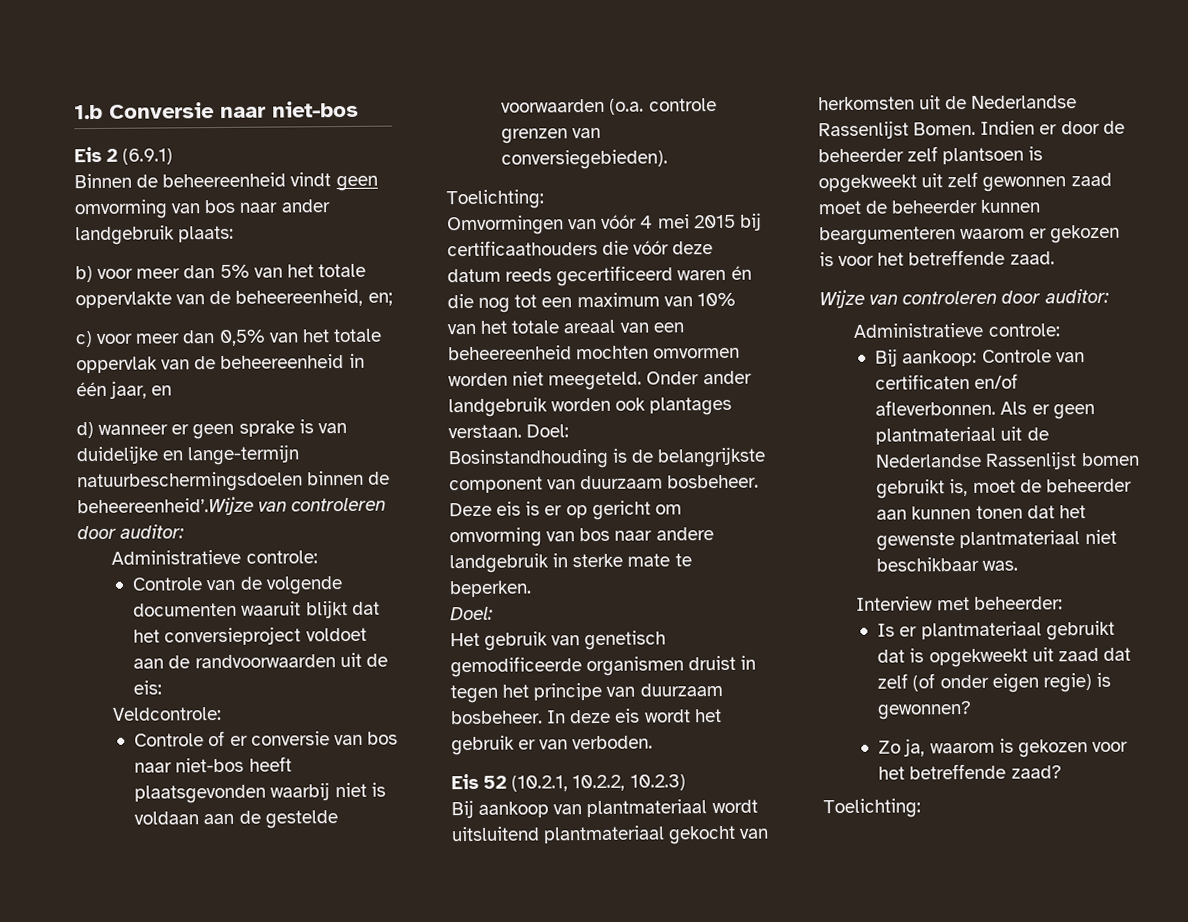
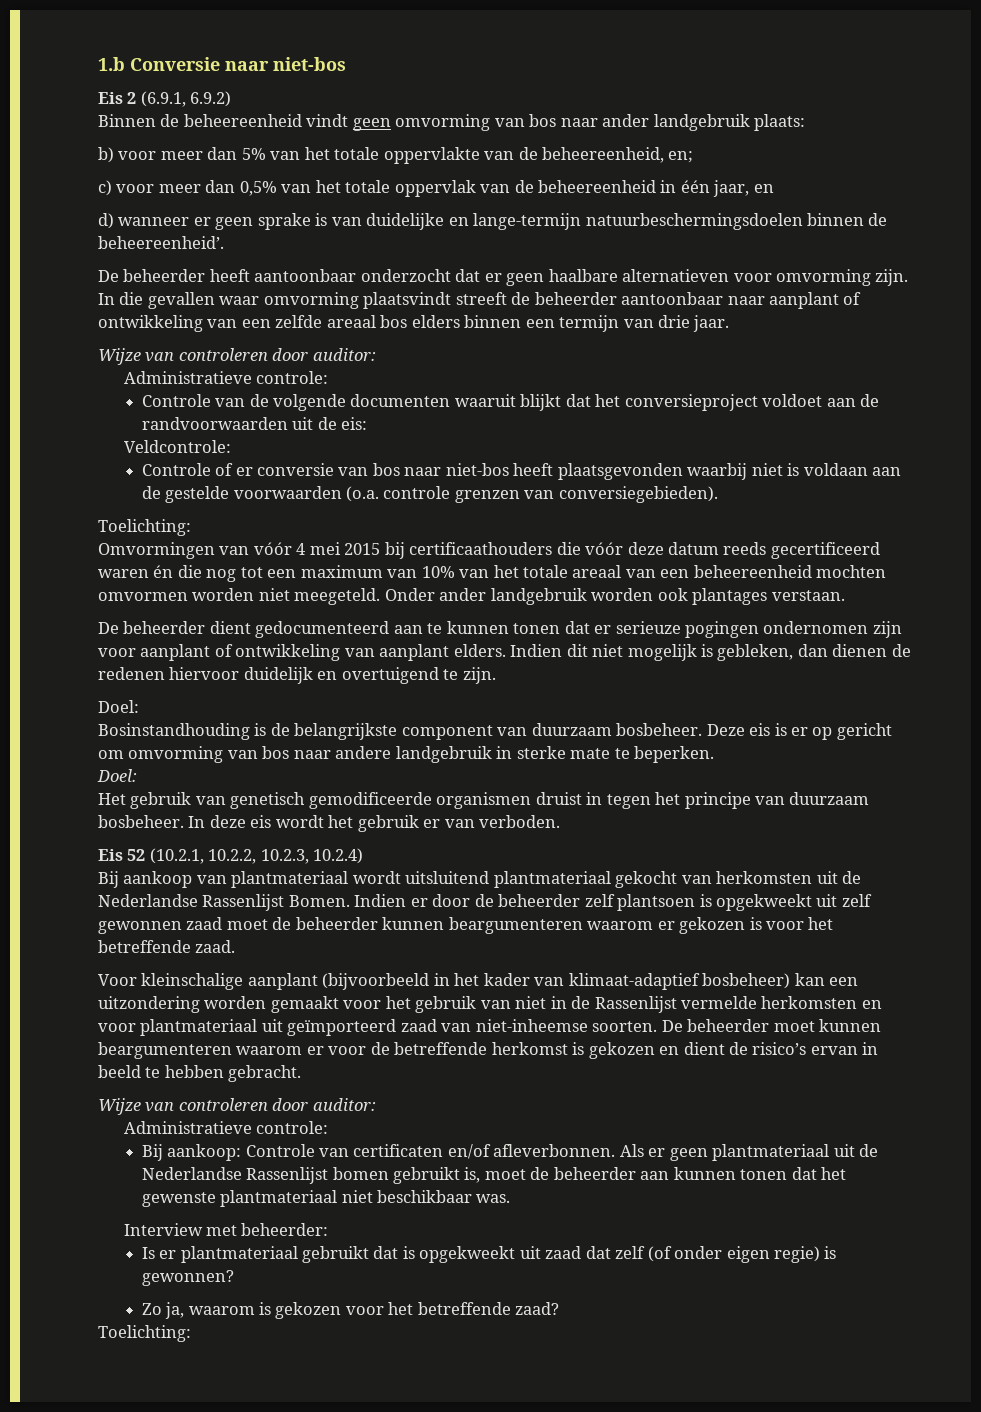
- Eis 2 (6.9.1)
+ Eis 2 (6.9.1, 6.9.2)
- d) wanneer er geen sprake is van duidelijke en lange-termijn natuurbeschermingsdoelen binnen de beheereenheid’.Wijze van controleren door auditor:
+ d) wanneer er geen sprake is van duidelijke en lange-termijn natuurbeschermingsdoelen binnen de beheereenheid’.
+ De beheerder heeft aantoonbaar onderzocht dat er geen haalbare alternatieven voor omvorming zijn. In die gevallen waar omvorming plaatsvindt streeft de beheerder aantoonbaar naar aanplant of ontwikkeling van een zelfde areaal bos elders binnen een termijn van drie jaar.
+ Wijze van controleren door auditor:
- Onder ander landgebruik worden ook plantages verstaan. Doel:
+ Onder ander landgebruik worden ook plantages verstaan.
+ De beheerder dient gedocumenteerd aan te kunnen tonen dat er serieuze pogingen ondernomen zijn voor aanplant of ontwikkeling van aanplant elders. Indien dit niet mogelijk is gebleken, dan dienen de redenen hiervoor duidelijk en overtuigend te zijn.
+ Doel:
- Eis 52 (10.2.1, 10.2.2, 10.2.3)
+ Eis 52 (10.2.1, 10.2.2, 10.2.3, 10.2.4)
+ Voor kleinschalige aanplant (bijvoorbeeld in het kader van klimaat-adaptief bosbeheer) kan een uitzondering worden gemaakt voor het gebruik van niet in de Rassenlijst vermelde herkomsten en voor plantmateriaal uit geïmporteerd zaad van niet-inheemse soorten. De beheerder moet kunnen beargumenteren waarom er voor de betreffende herkomst is gekozen en dient de risico’s ervan in beeld te hebben gebracht.

